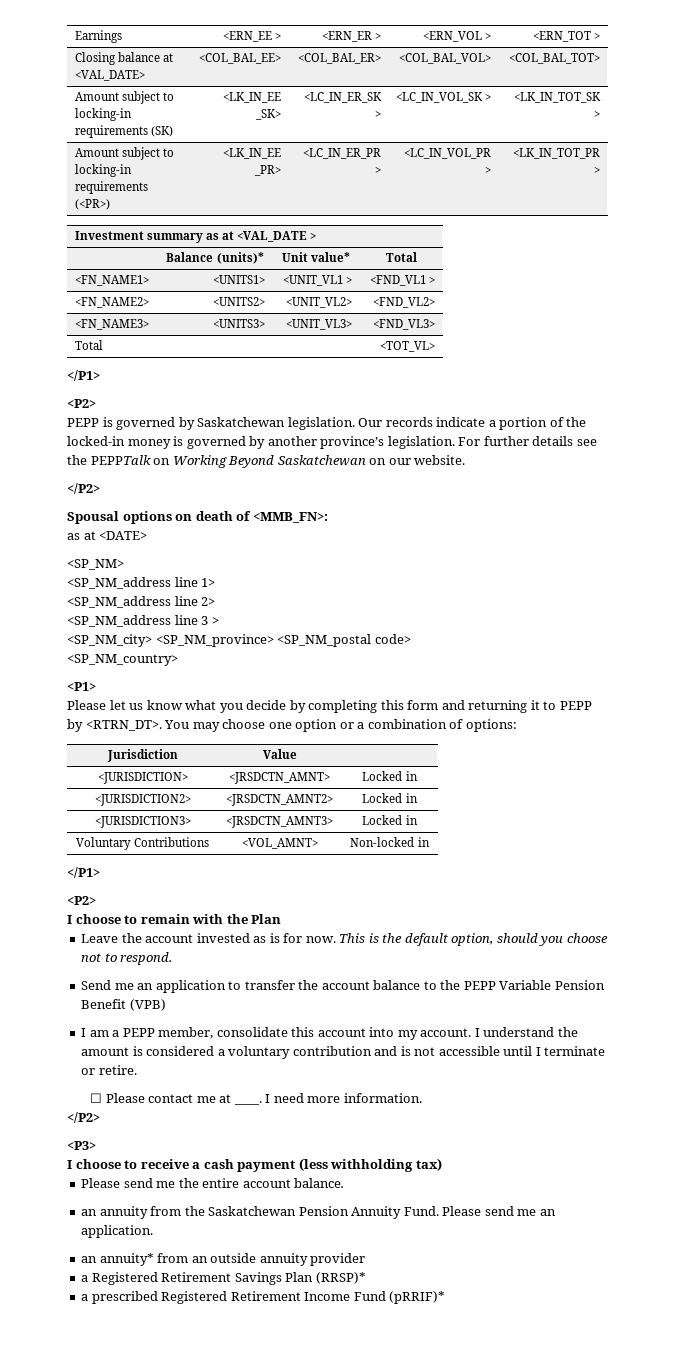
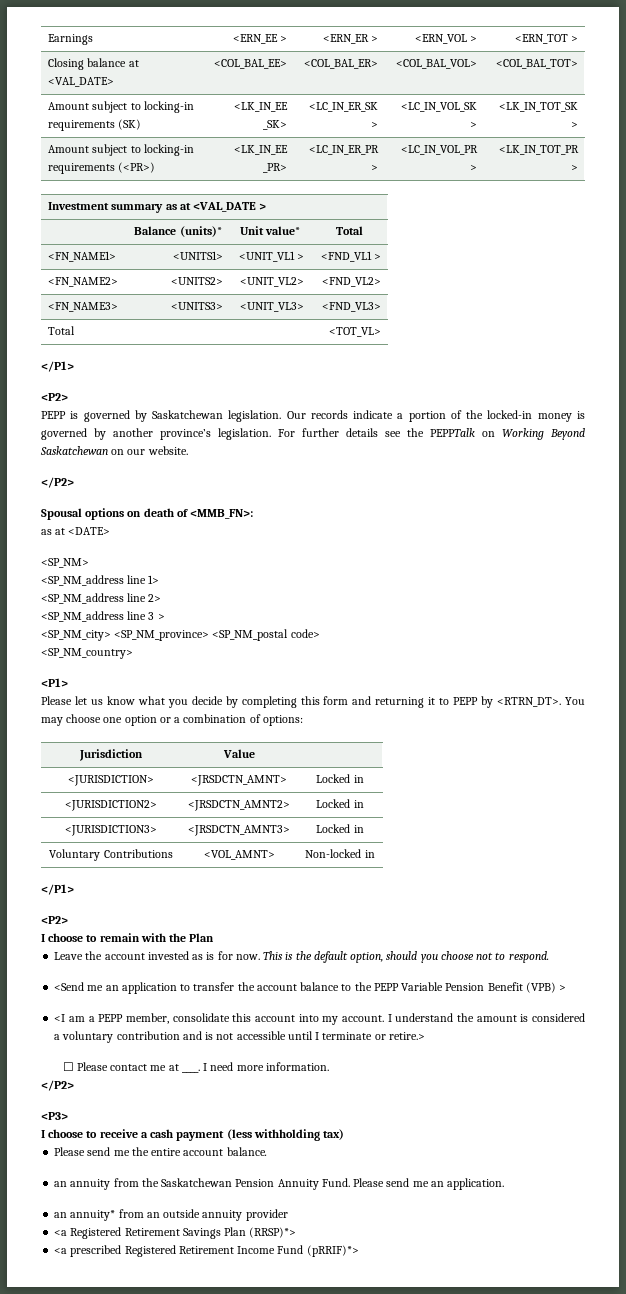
- Send me an application to transfer the account balance to the PEPP Variable Pension Benefit (VPB)
- I am a PEPP member, consolidate this account into my account.
+ <Send me an application to transfer the account balance to the PEPP Variable Pension Benefit (VPB) >
+ <I am a PEPP member, consolidate this account into my account.
- I understand the amount is considered a voluntary contribution and is not accessible until I terminate or retire.
+ I understand the amount is considered a voluntary contribution and is not accessible until I terminate or retire.>
- a Registered Retirement Savings Plan (RRSP)*
- a prescribed Registered Retirement Income Fund (pRRIF)*
+ <a Registered Retirement Savings Plan (RRSP)*>
+ <a prescribed Registered Retirement Income Fund (pRRIF)*>

